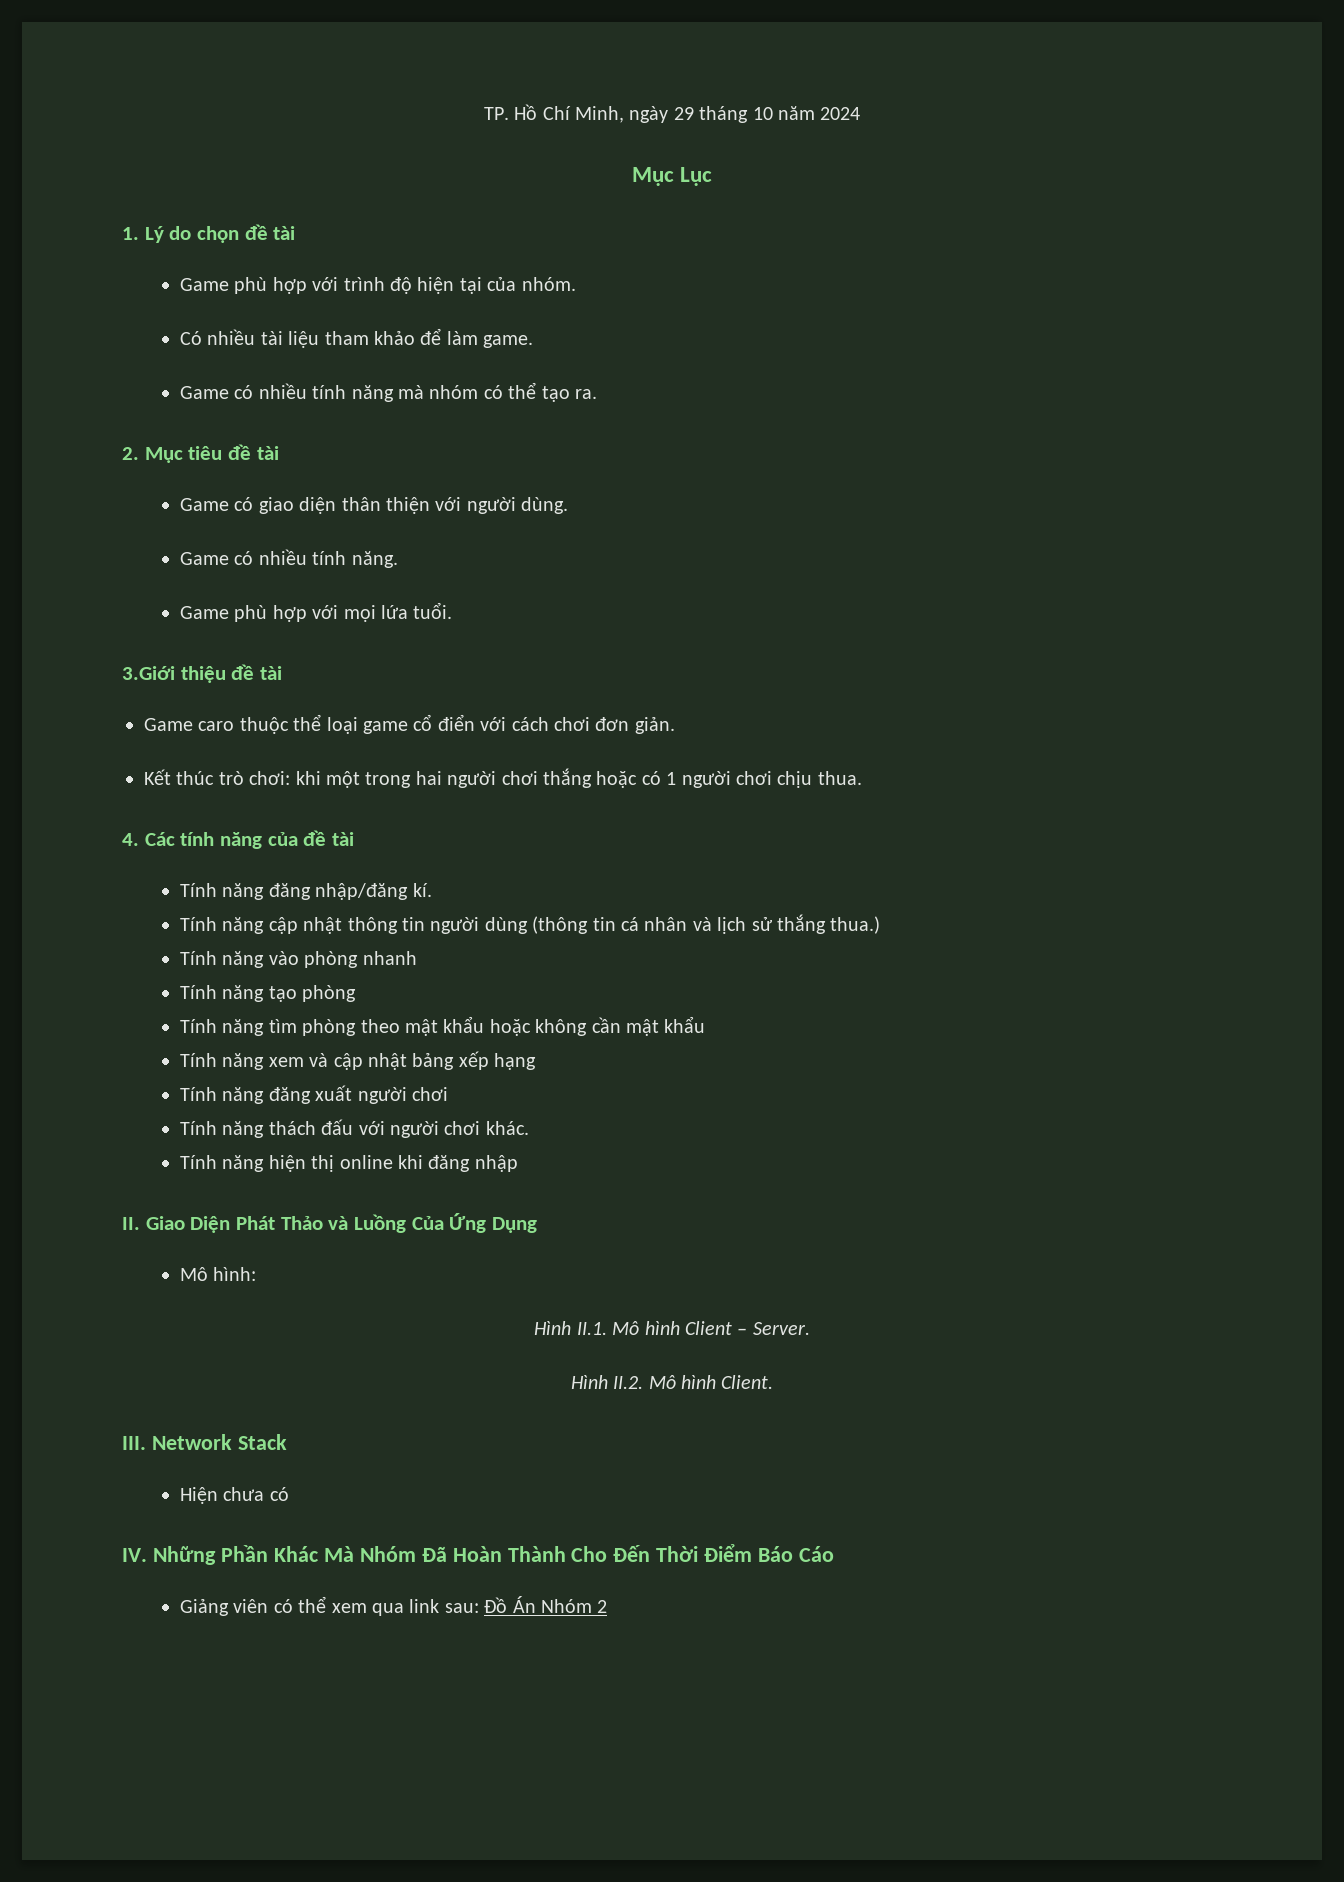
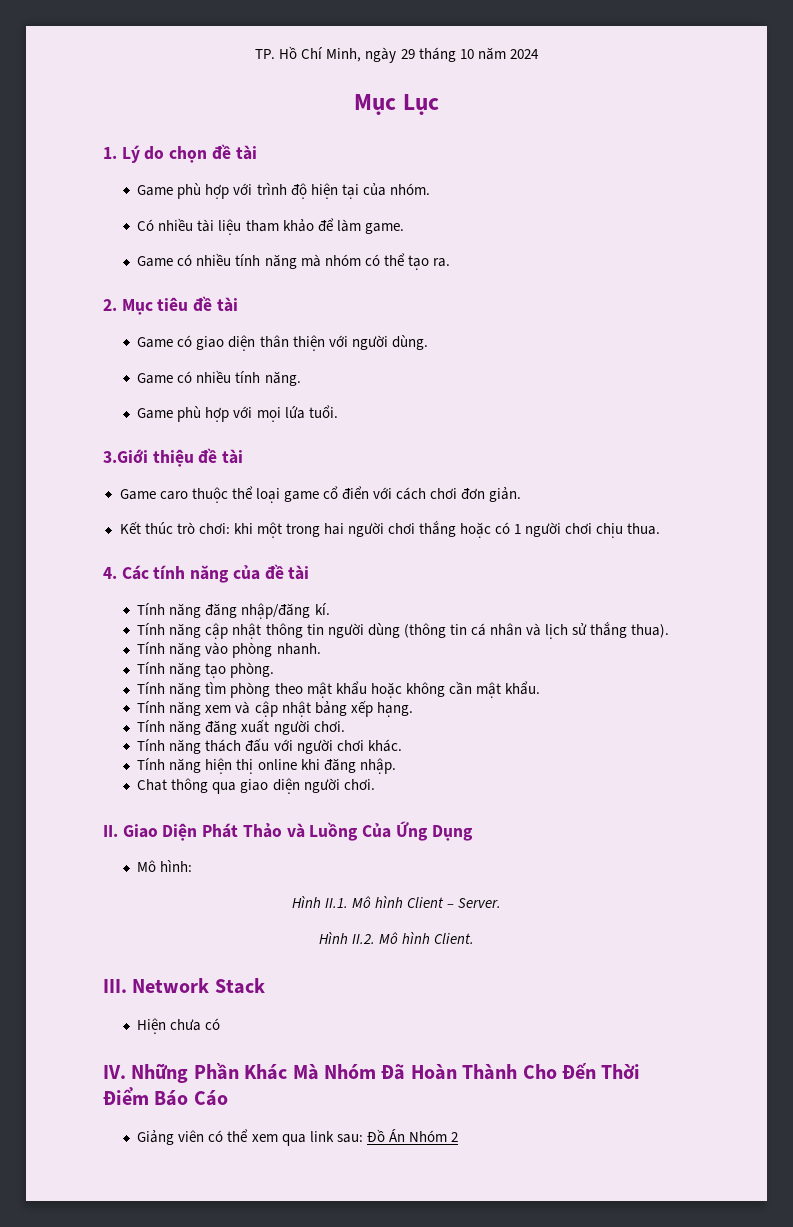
- Tính năng cập nhật thông tin người dùng (thông tin cá nhân và lịch sử thắng thua.)
+ Tính năng cập nhật thông tin người dùng (thông tin cá nhân và lịch sử thắng thua).
- Tính năng vào phòng nhanh
+ Tính năng vào phòng nhanh.
- Tính năng tạo phòng
+ Tính năng tạo phòng.
- Tính năng tìm phòng theo mật khẩu hoặc không cần mật khẩu
+ Tính năng tìm phòng theo mật khẩu hoặc không cần mật khẩu.
- Tính năng xem và cập nhật bảng xếp hạng
+ Tính năng xem và cập nhật bảng xếp hạng.
- Tính năng đăng xuất người chơi
+ Tính năng đăng xuất người chơi.
- Tính năng hiện thị online khi đăng nhập
+ Tính năng hiện thị online khi đăng nhập.
+ Chat thông qua giao diện người chơi.

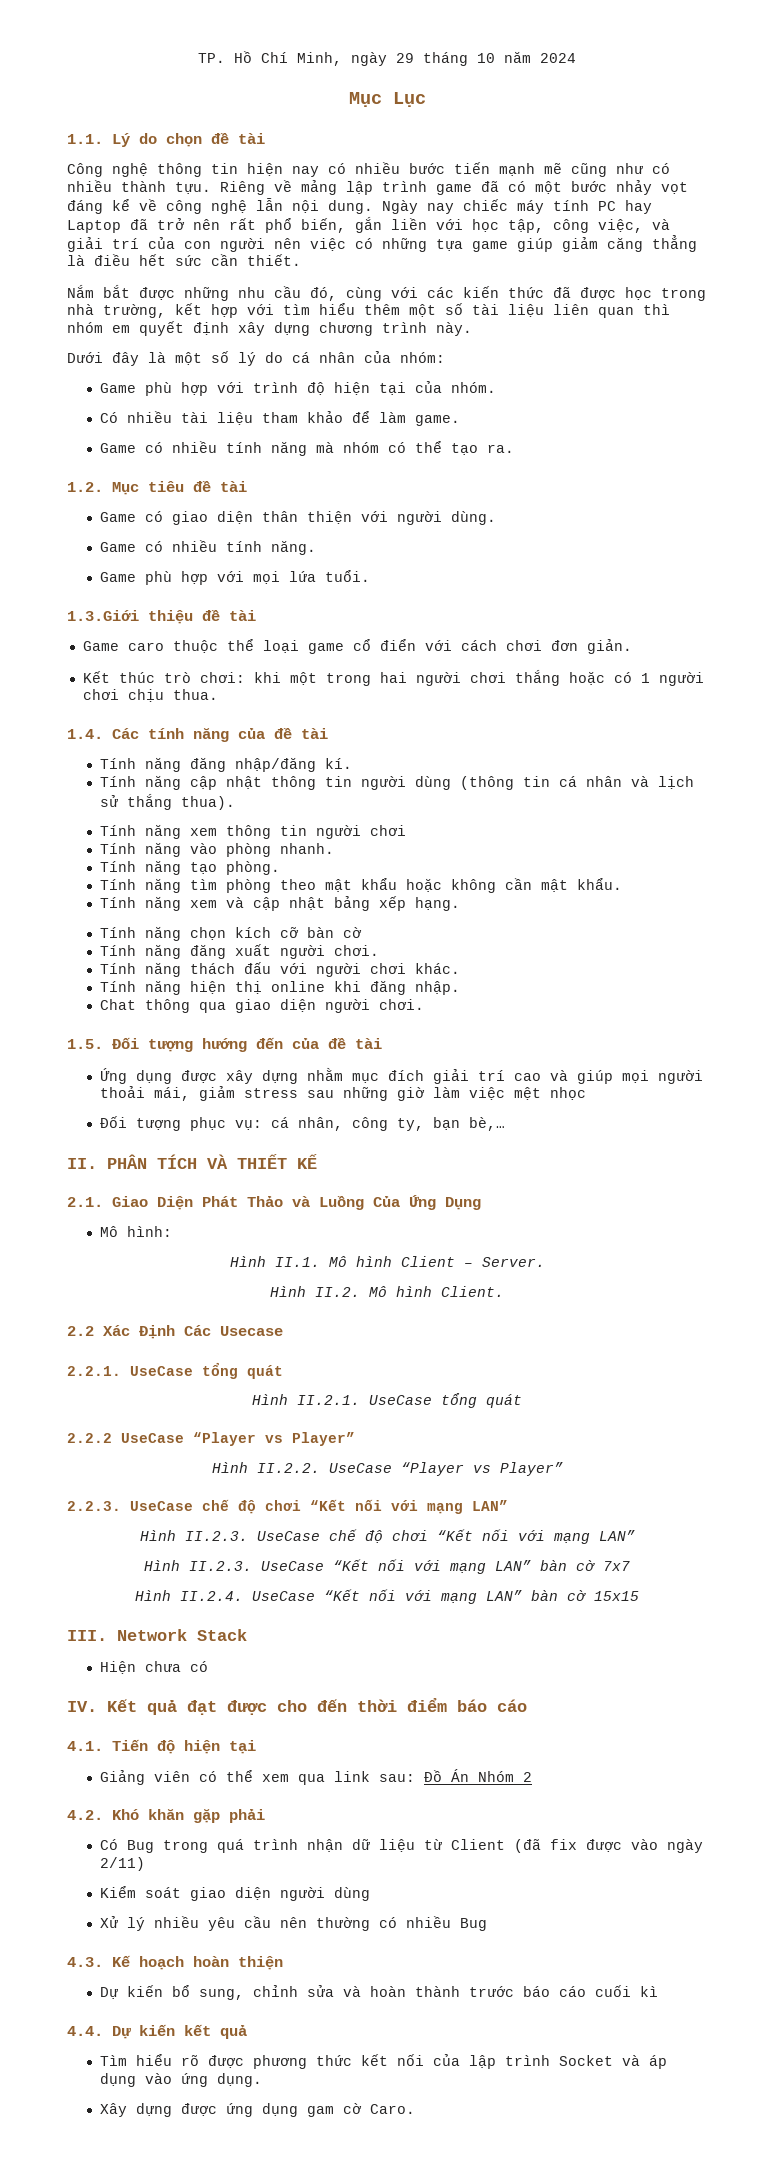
- 1. Lý do chọn đề tài
+ 1.1. Lý do chọn đề tài
+ Công nghệ thông tin hiện nay có nhiều bước tiến mạnh mẽ cũng như có nhiều thành tựu. Riêng về mảng lập trình game đã có một bước nhảy vọt đáng kể về công nghệ lẫn nội dung. Ngày nay chiếc máy tính PC hay Laptop đã trở nên rất phổ biến, gắn liền với học tập, công việc, và giải trí của con người nên việc có những tựa game giúp giảm căng thẳng là điều hết sức cần thiết.
+ Nắm bắt được những nhu cầu đó, cùng với các kiến thức đã được học trong nhà trường, kết hợp với tìm hiểu thêm một số tài liệu liên quan thì nhóm em quyết định xây dựng chương trình này.
+ Dưới đây là một số lý do cá nhân của nhóm:
- 2. Mục tiêu đề tài
+ 1.2. Mục tiêu đề tài
- 3.Giới thiệu đề tài
+ 1.3.Giới thiệu đề tài
- 4. Các tính năng của đề tài
+ 1.4. Các tính năng của đề tài
+ Tính năng xem thông tin người chơi
+ Tính năng chọn kích cỡ bàn cờ
- II. Giao Diện Phát Thảo và Luồng Của Ứng Dụng
+ 1.5. Đối tượng hướng đến của đề tài
+ Ứng dụng được xây dựng nhằm mục đích giải trí cao và giúp mọi người thoải mái, giảm stress sau những giờ làm việc mệt nhọc
+ Đối tượng phục vụ: cá nhân, công ty, bạn bè,…
+ II. PHÂN TÍCH VÀ THIẾT KẾ
+ 2.1. Giao Diện Phát Thảo và Luồng Của Ứng Dụng
+ 2.2 Xác Định Các Usecase
+ 2.2.1. UseCase tổng quát
+ Hình II.2.1. UseCase tổng quát
+ 2.2.2 UseCase “Player vs Player”
+ Hình II.2.2. UseCase “Player vs Player”
+ 2.2.3. UseCase chế độ chơi “Kết nối với mạng LAN”
+ Hình II.2.3. UseCase chế độ chơi “Kết nối với mạng LAN”
+ Hình II.2.3. UseCase “Kết nối với mạng LAN” bàn cờ 7x7
+ Hình II.2.4. UseCase “Kết nối với mạng LAN” bàn cờ 15x15
- IV. Những Phần Khác Mà Nhóm Đã Hoàn Thành Cho Đến Thời Điểm Báo Cáo
+ IV. Kết quả đạt được cho đến thời điểm báo cáo
+ 4.1. Tiến độ hiện tại
+ 4.2. Khó khăn gặp phải
+ Có Bug trong quá trình nhận dữ liệu từ Client (đã fix được vào ngày 2/11)
+ Kiểm soát giao diện người dùng
+ Xử lý nhiều yêu cầu nên thường có nhiều Bug
+ 4.3. Kế hoạch hoàn thiện
+ Dự kiến bổ sung, chỉnh sửa và hoàn thành trước báo cáo cuối kì
+ 4.4. Dự kiến kết quả
+ Tìm hiểu rõ được phương thức kết nối của lập trình Socket và áp dụng vào ứng dụng.
+ Xây dựng được ứng dụng gam cờ Caro.

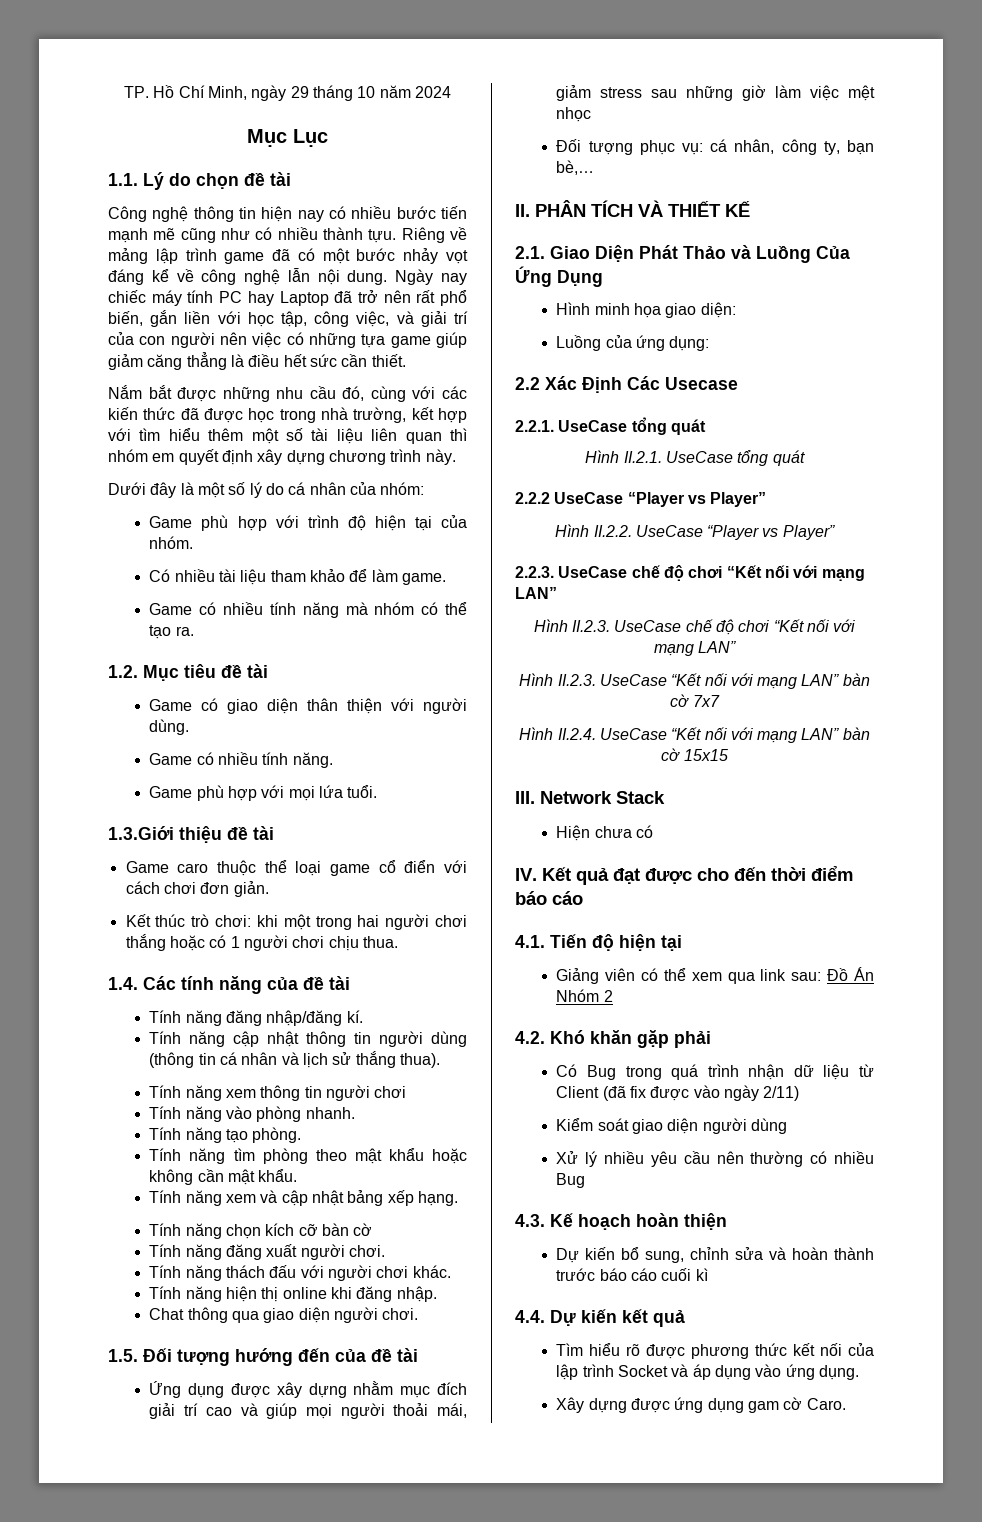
- Mô hình:
- Hình II.1. Mô hình Client – Server.
- Hình II.2. Mô hình Client.
+ Hình minh họa giao diện:
+ Luồng của ứng dụng:

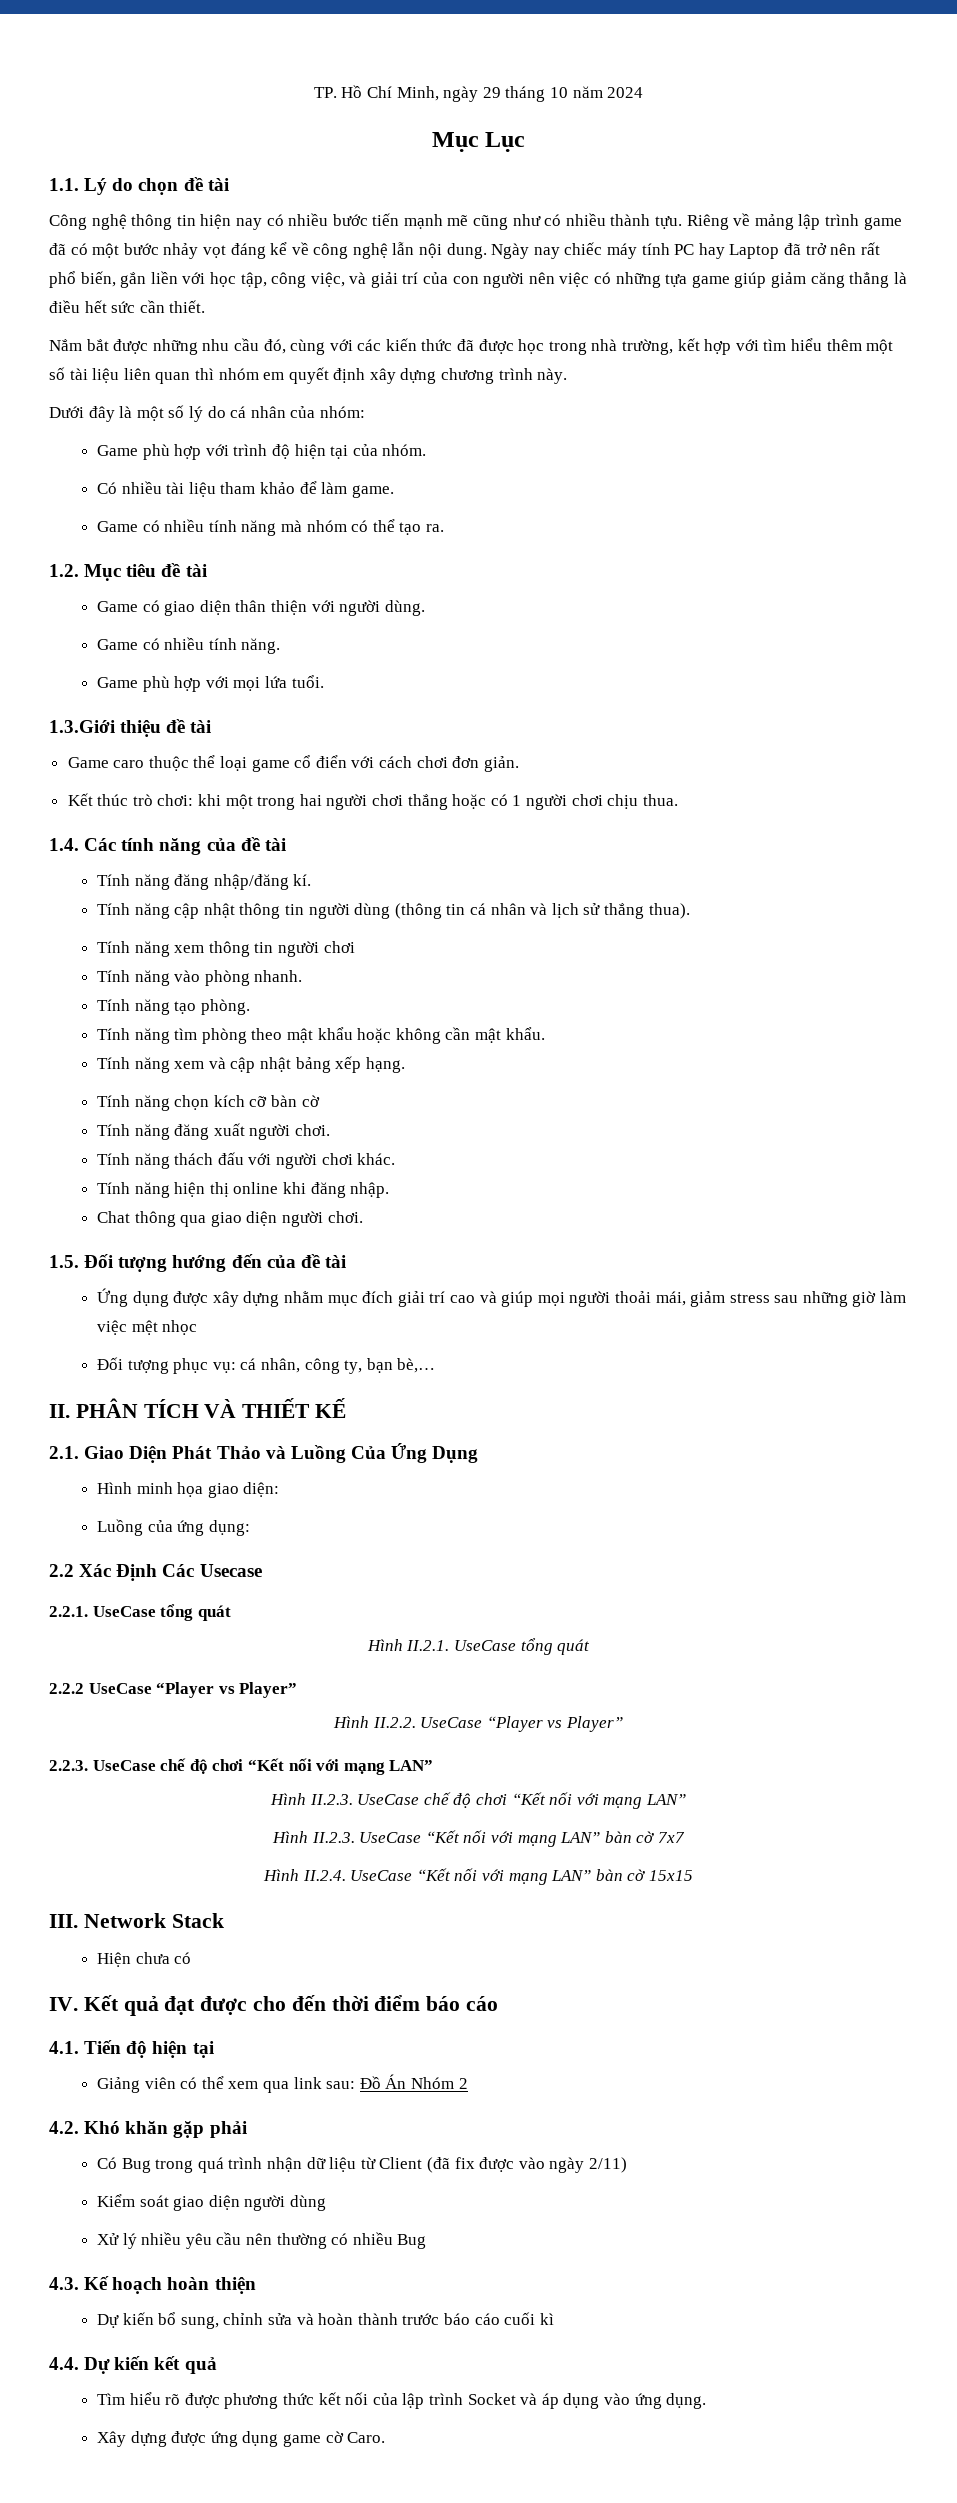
- Xây dựng được ứng dụng gam cờ Caro.
+ Xây dựng được ứng dụng game cờ Caro.

